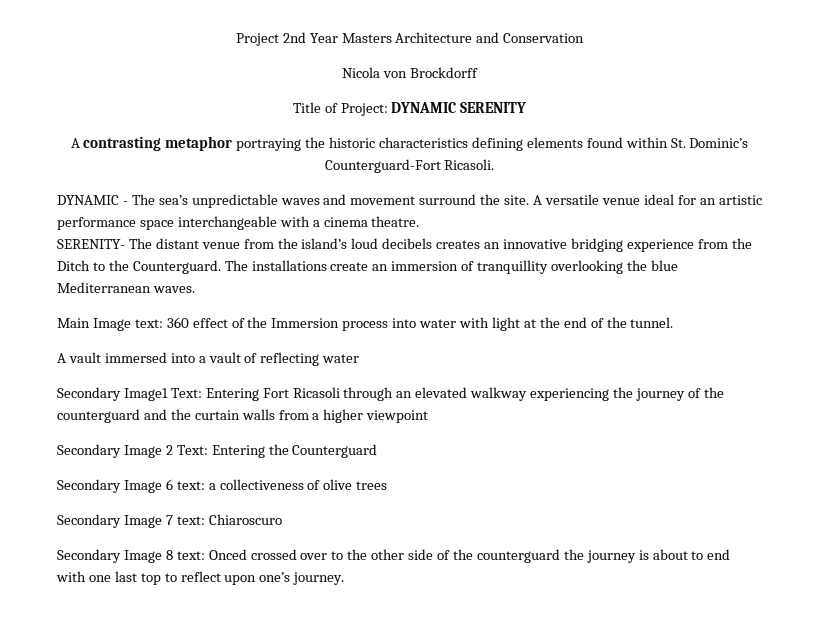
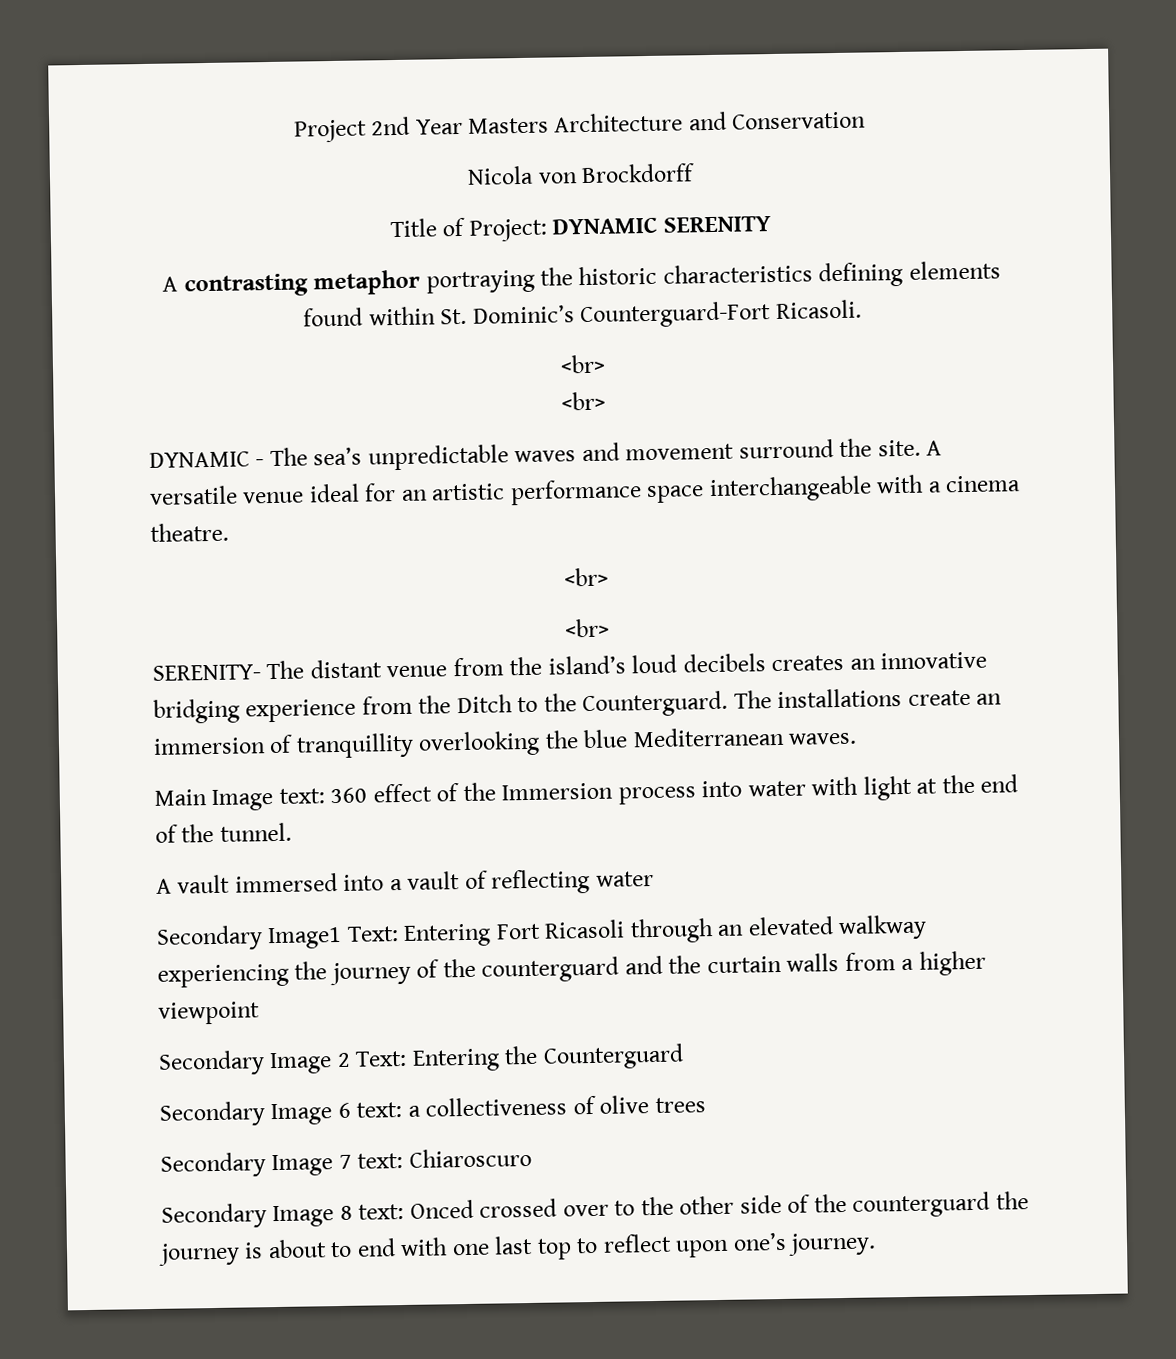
  A contrasting metaphor portraying the historic characteristics defining elements found within St. Dominic’s Counterguard-Fort Ricasoli.
+ <br>
+ <br>
  A versatile venue ideal for an artistic performance space interchangeable with a cinema theatre.
+ <br>
+ <br>

